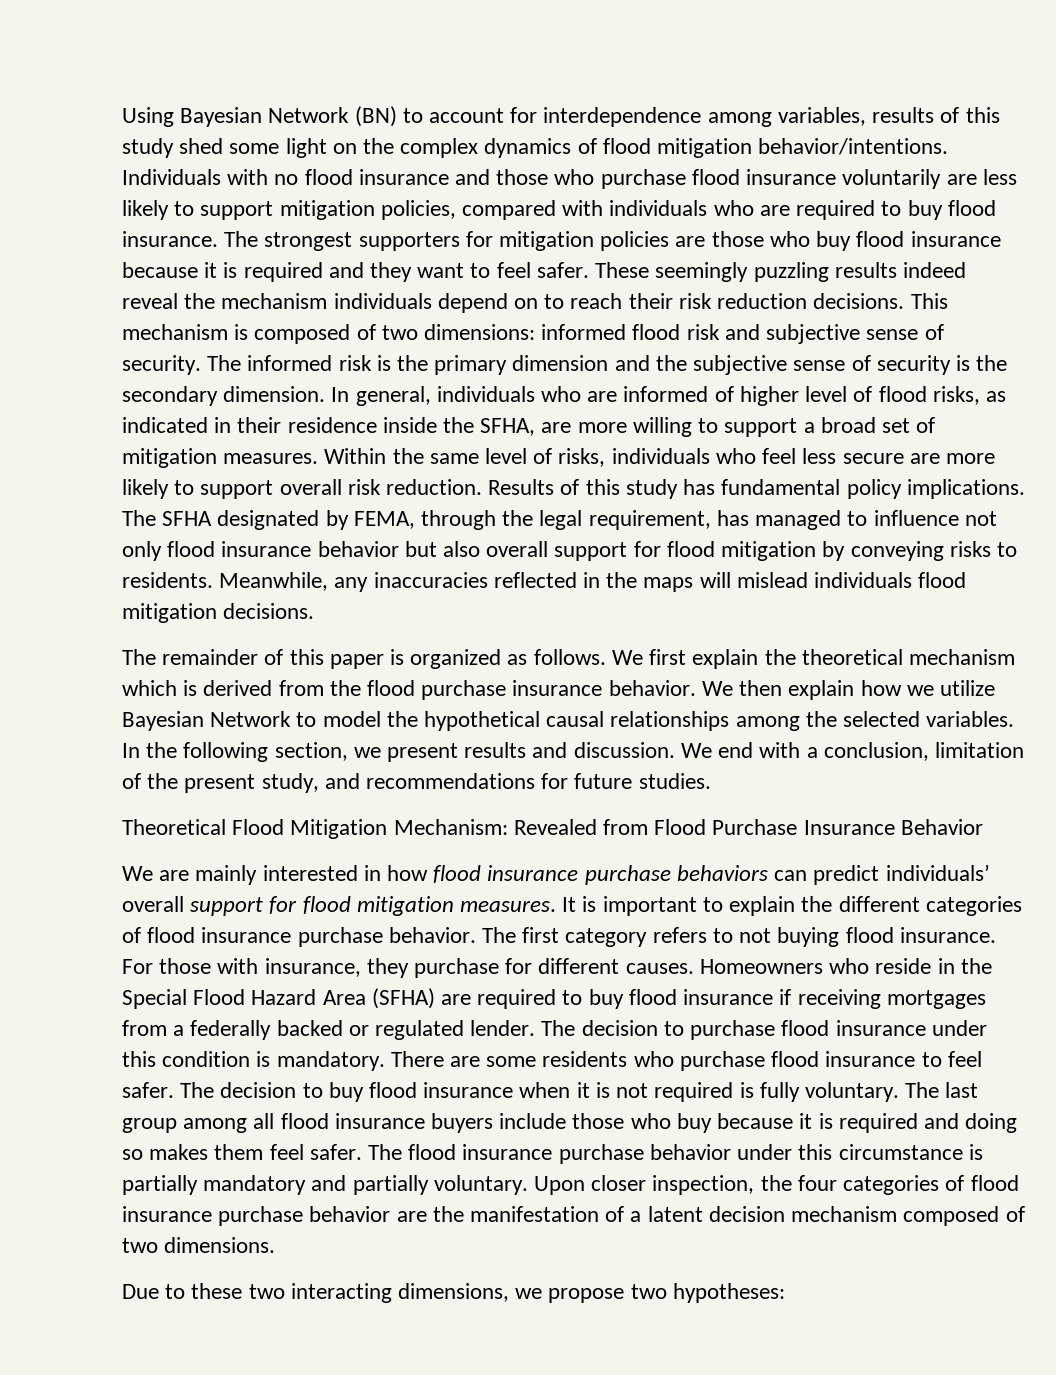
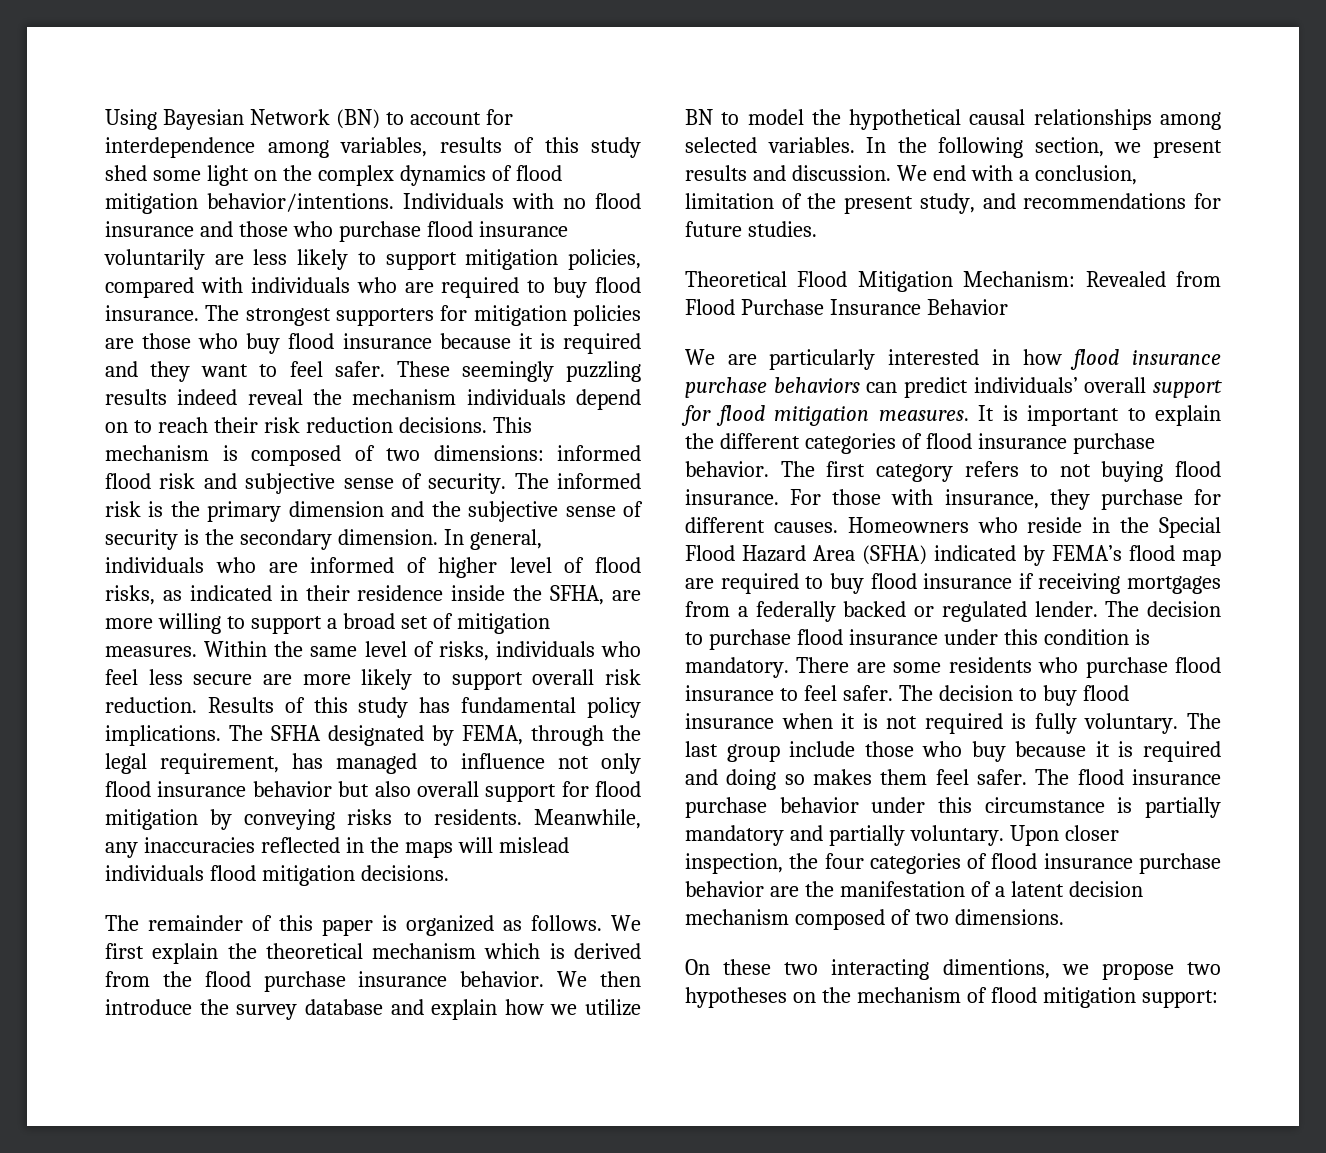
- We then explain how we utilize Bayesian Network to model the hypothetical causal relationships among the selected variables.
+ We then introduce the survey database and explain how we utilize BN to model the hypothetical causal relationships among selected variables.
- We are mainly interested in how flood insurance purchase behaviors can predict individuals’ overall support for flood mitigation measures.
+ We are particularly interested in how flood insurance purchase behaviors can predict individuals’ overall support for flood mitigation measures.
- Homeowners who reside in the Special Flood Hazard Area (SFHA) are required to buy flood insurance if receiving mortgages from a federally backed or regulated lender.
+ Homeowners who reside in the Special Flood Hazard Area (SFHA) indicated by FEMA’s flood map are required to buy flood insurance if receiving mortgages from a federally backed or regulated lender.
- The last group among all flood insurance buyers include those who buy because it is required and doing so makes them feel safer.
+ The last group include those who buy because it is required and doing so makes them feel safer.
- Due to these two interacting dimensions, we propose two hypotheses:
+ On these two interacting dimentions, we propose two hypotheses on the mechanism of flood mitigation support:

